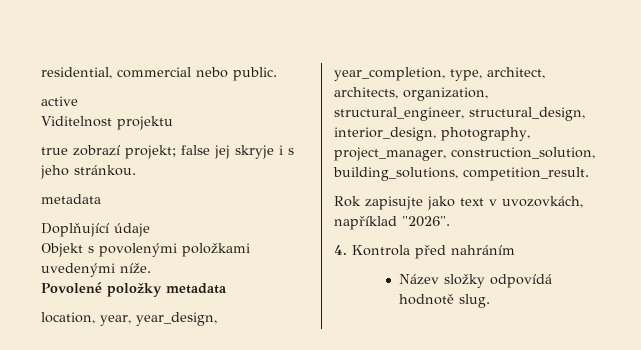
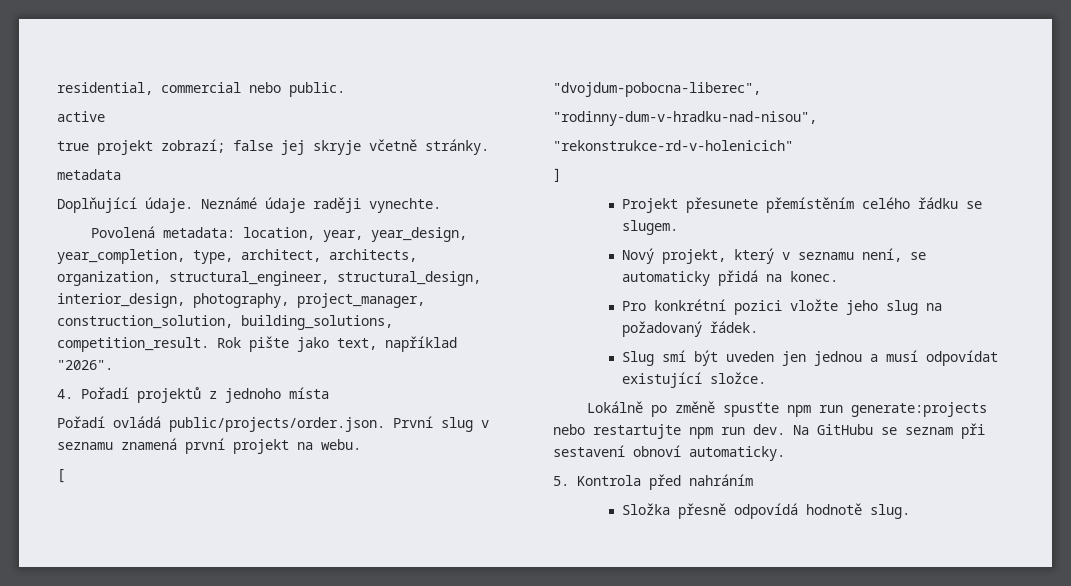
- Viditelnost projektu
- true zobrazí projekt; false jej skryje i s jeho stránkou.
+ true projekt zobrazí; false jej skryje včetně stránky.
- Doplňující údaje
- Objekt s povolenými položkami uvedenými níže.
- Povolené položky metadata
- location, year, year_design, year_completion, type, architect, architects, organization, structural_engineer, structural_design, interior_design, photography, project_manager, construction_solution, building_solutions, competition_result.
- Rok zapisujte jako text v uvozovkách, například "2026".
- 4. Kontrola před nahráním
+ Doplňující údaje. Neznámé údaje raději vynechte.
+ Povolená metadata: location, year, year_design, year_completion, type, architect, architects, organization, structural_engineer, structural_design, interior_design, photography, project_manager, construction_solution, building_solutions, competition_result. Rok pište jako text, například "2026".
+ 4. Pořadí projektů z jednoho místa
+ Pořadí ovládá public/projects/order.json. První slug v seznamu znamená první projekt na webu.
+ [
+ "dvojdum-pobocna-liberec",
+ "rodinny-dum-v-hradku-nad-nisou",
+ "rekonstrukce-rd-v-holenicich"
+ ]
+ Projekt přesunete přemístěním celého řádku se slugem.
+ Nový projekt, který v seznamu není, se automaticky přidá na konec.
+ Pro konkrétní pozici vložte jeho slug na požadovaný řádek.
+ Slug smí být uveden jen jednou a musí odpovídat existující složce.
+ Lokálně po změně spusťte npm run generate:projects nebo restartujte npm run dev. Na GitHubu se seznam při sestavení obnoví automaticky.
+ 5. Kontrola před nahráním
- Název složky odpovídá hodnotě slug.
+ Složka přesně odpovídá hodnotě slug.

